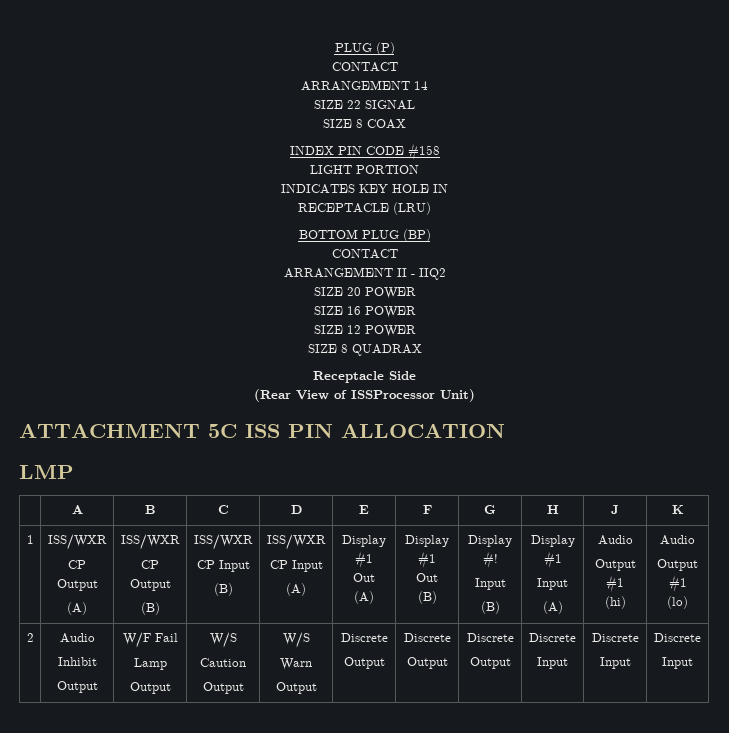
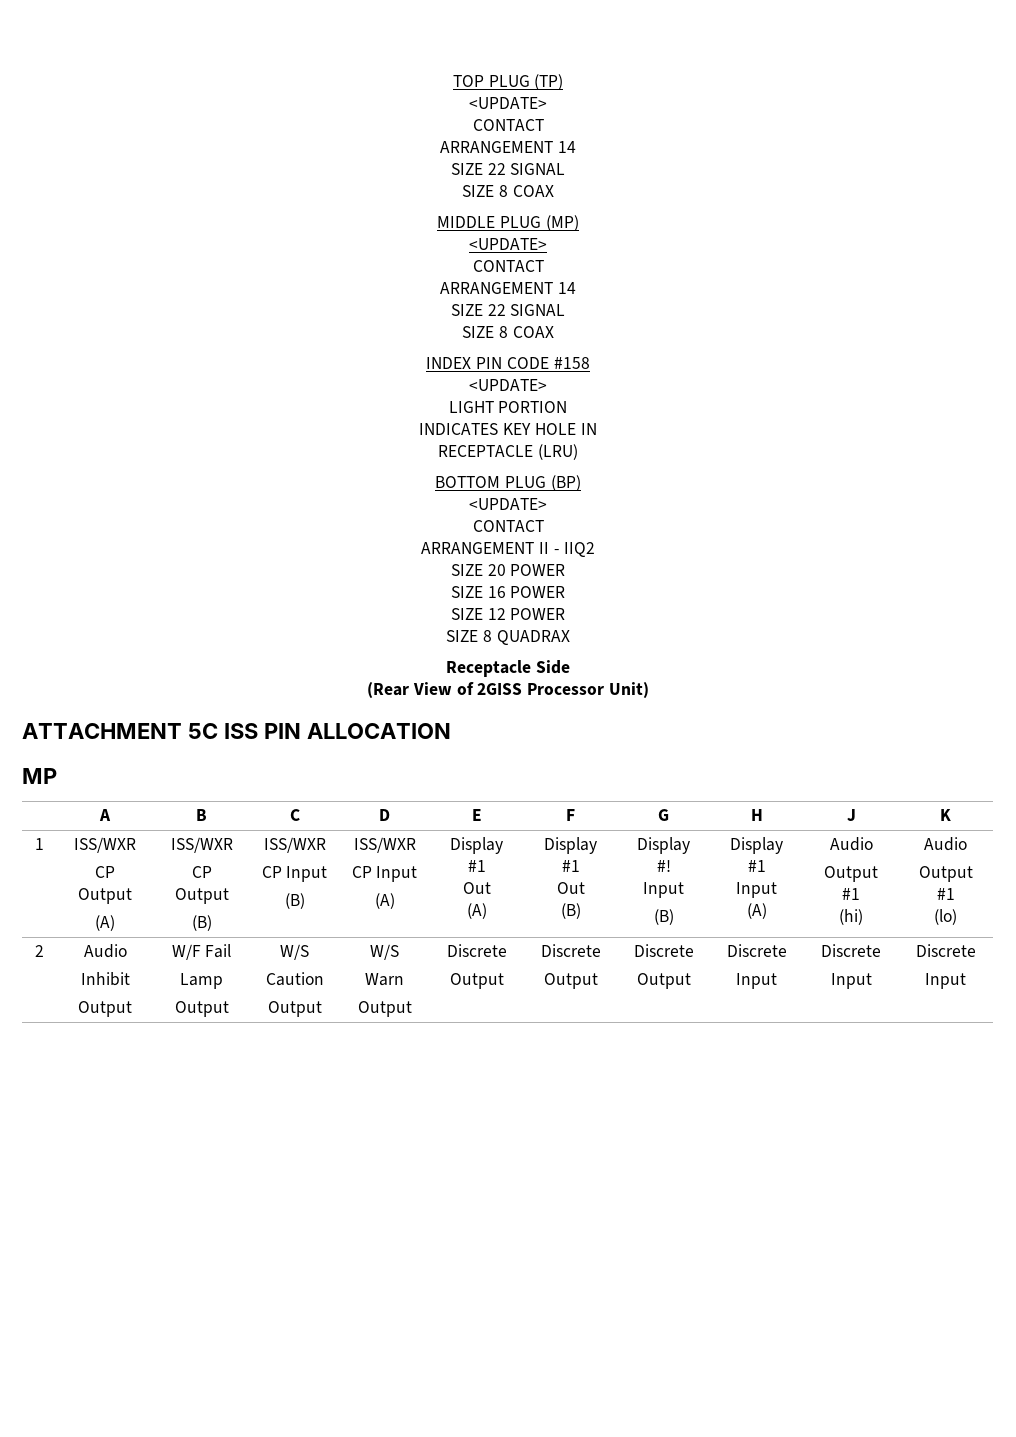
- PLUG (P)
+ TOP PLUG (TP)
+ <UPDATE>
+ CONTACT
+ ARRANGEMENT 14
+ SIZE 22 SIGNAL
+ SIZE 8 COAX
+ MIDDLE PLUG (MP)
+ <UPDATE>
  INDEX PIN CODE #158
+ <UPDATE>
  BOTTOM PLUG (BP)
+ <UPDATE>
- (Rear View of ISSProcessor Unit)
+ (Rear View of 2GISS Processor Unit)
- LMP
+ MP

